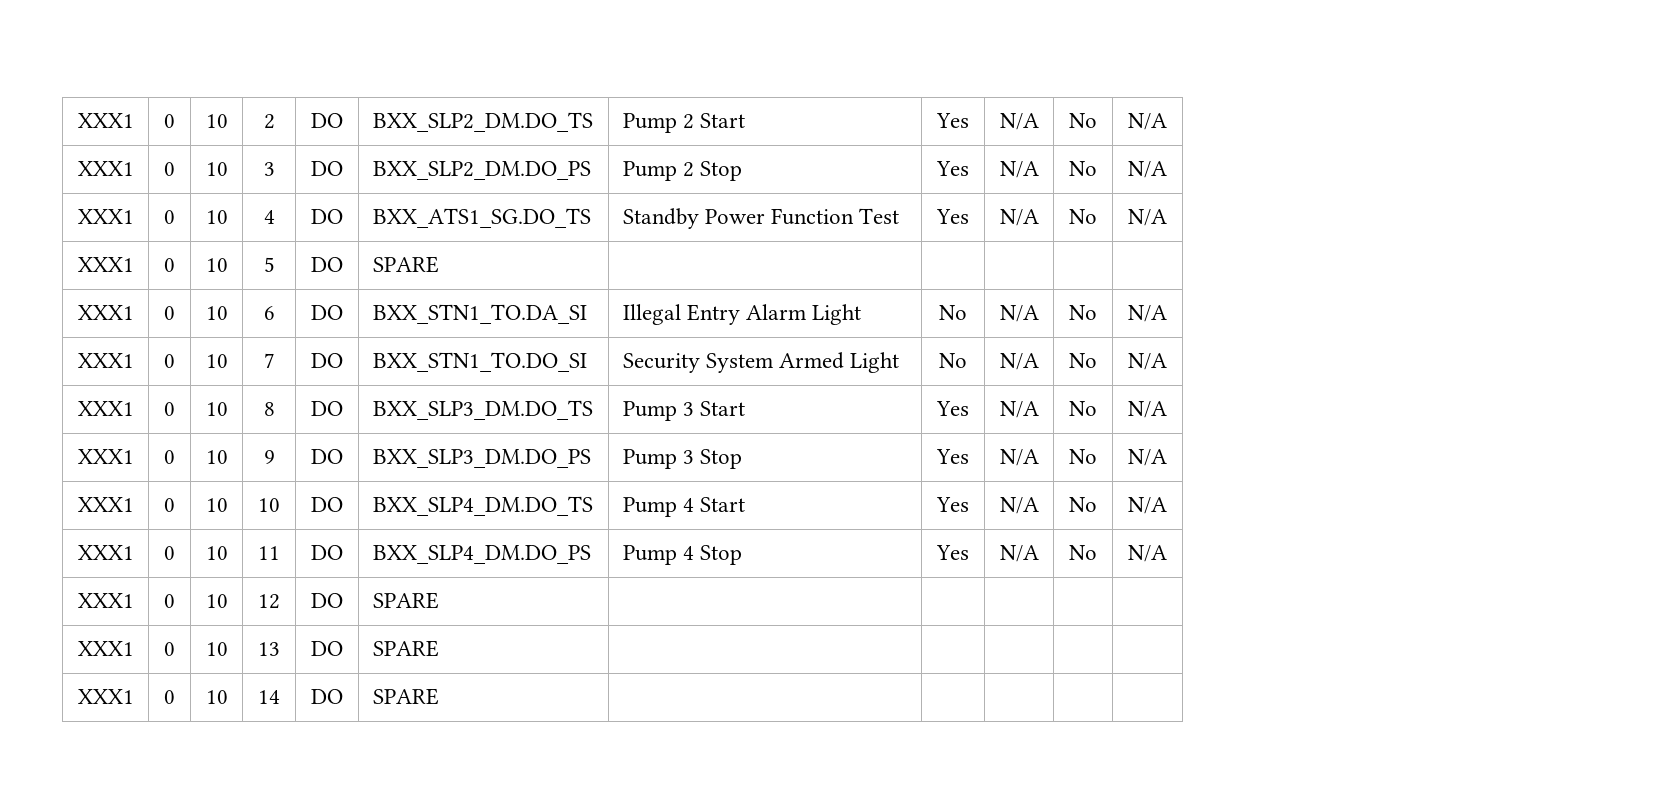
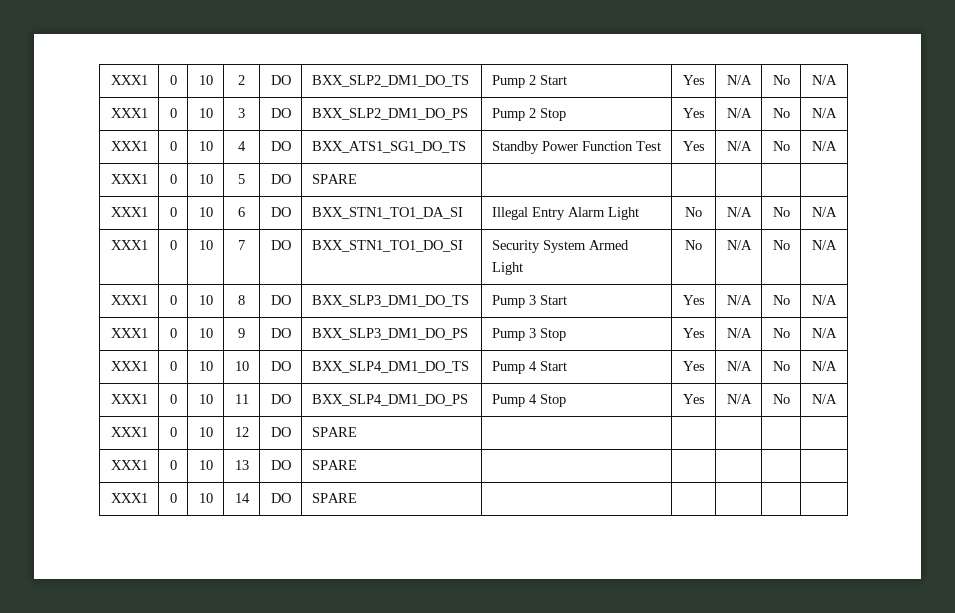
- XXX1 | 0 | 10 | 2 | DO | BXX_SLP2_DM.DO_TS | Pump 2 Start | Yes | N/A | No | N/A
+ XXX1 | 0 | 10 | 2 | DO | BXX_SLP2_DM1_DO_TS | Pump 2 Start | Yes | N/A | No | N/A
- XXX1 | 0 | 10 | 3 | DO | BXX_SLP2_DM.DO_PS | Pump 2 Stop | Yes | N/A | No | N/A
+ XXX1 | 0 | 10 | 3 | DO | BXX_SLP2_DM1_DO_PS | Pump 2 Stop | Yes | N/A | No | N/A
- XXX1 | 0 | 10 | 4 | DO | BXX_ATS1_SG.DO_TS | Standby Power Function Test | Yes | N/A | No | N/A
+ XXX1 | 0 | 10 | 4 | DO | BXX_ATS1_SG1_DO_TS | Standby Power Function Test | Yes | N/A | No | N/A
- XXX1 | 0 | 10 | 6 | DO | BXX_STN1_TO.DA_SI | Illegal Entry Alarm Light | No | N/A | No | N/A
+ XXX1 | 0 | 10 | 6 | DO | BXX_STN1_TO1_DA_SI | Illegal Entry Alarm Light | No | N/A | No | N/A
- XXX1 | 0 | 10 | 7 | DO | BXX_STN1_TO.DO_SI | Security System Armed Light | No | N/A | No | N/A
+ XXX1 | 0 | 10 | 7 | DO | BXX_STN1_TO1_DO_SI | Security System Armed Light | No | N/A | No | N/A
- XXX1 | 0 | 10 | 8 | DO | BXX_SLP3_DM.DO_TS | Pump 3 Start | Yes | N/A | No | N/A
+ XXX1 | 0 | 10 | 8 | DO | BXX_SLP3_DM1_DO_TS | Pump 3 Start | Yes | N/A | No | N/A
- XXX1 | 0 | 10 | 9 | DO | BXX_SLP3_DM.DO_PS | Pump 3 Stop | Yes | N/A | No | N/A
+ XXX1 | 0 | 10 | 9 | DO | BXX_SLP3_DM1_DO_PS | Pump 3 Stop | Yes | N/A | No | N/A
- XXX1 | 0 | 10 | 10 | DO | BXX_SLP4_DM.DO_TS | Pump 4 Start | Yes | N/A | No | N/A
+ XXX1 | 0 | 10 | 10 | DO | BXX_SLP4_DM1_DO_TS | Pump 4 Start | Yes | N/A | No | N/A
- XXX1 | 0 | 10 | 11 | DO | BXX_SLP4_DM.DO_PS | Pump 4 Stop | Yes | N/A | No | N/A
+ XXX1 | 0 | 10 | 11 | DO | BXX_SLP4_DM1_DO_PS | Pump 4 Stop | Yes | N/A | No | N/A

